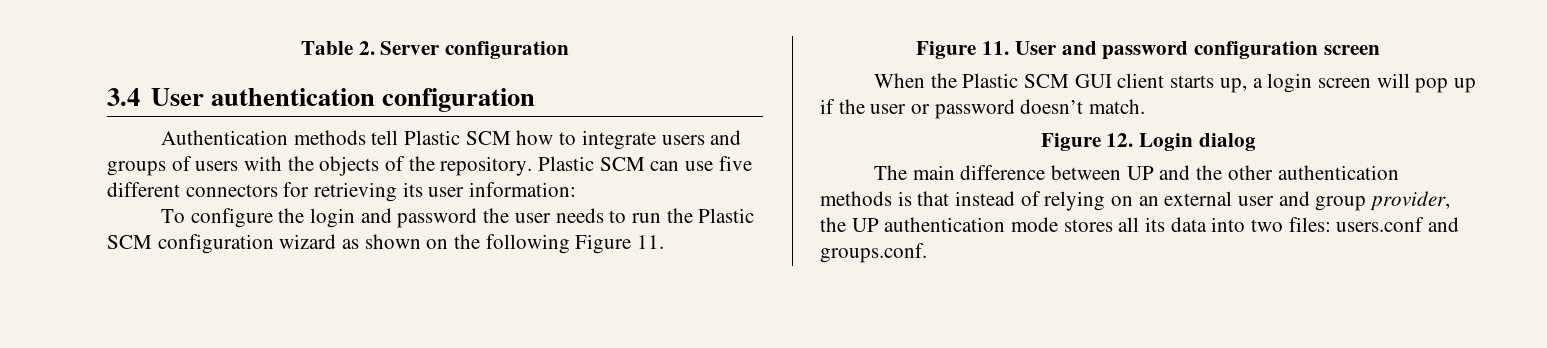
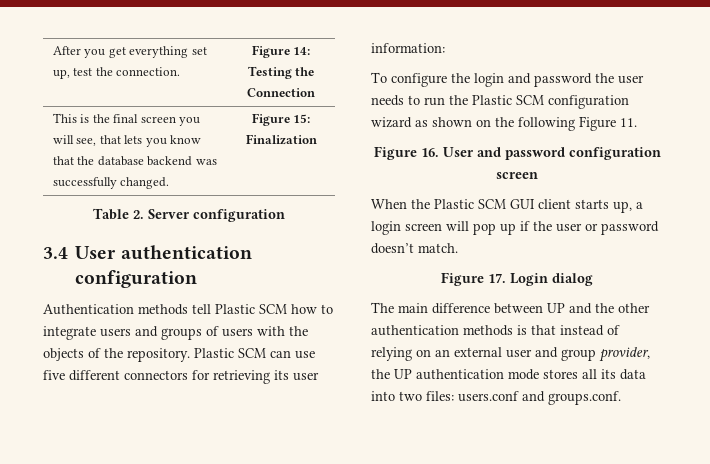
+ After you get everything set up, test the connection. | Figure 14: Testing the Connection
+ This is the final screen you will see, that lets you know that the database backend was successfully changed. | Figure 15: Finalization
- Figure 11. User and password configuration screen
+ Figure 16. User and password configuration screen
- Figure 12. Login dialog
+ Figure 17. Login dialog

